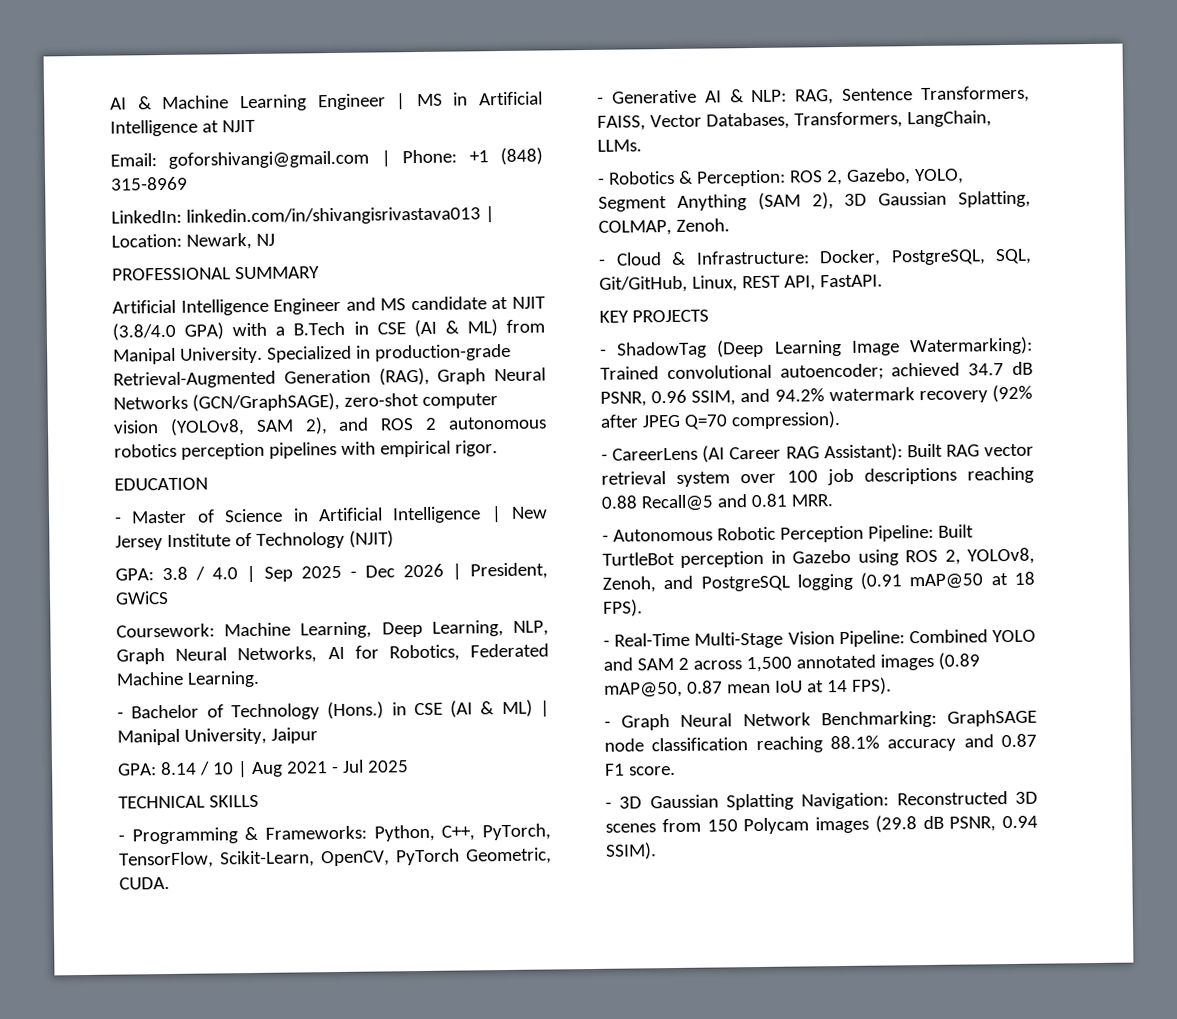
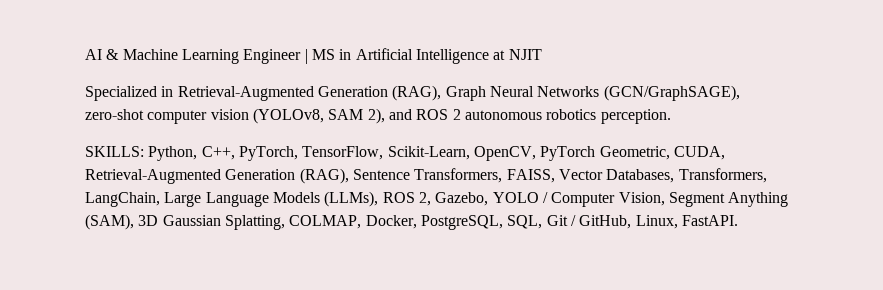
- Email: goforshivangi@gmail.com | Phone: +1 (848) 315-8969
- LinkedIn: linkedin.com/in/shivangisrivastava013 | Location: Newark, NJ
- PROFESSIONAL SUMMARY
- Artificial Intelligence Engineer and MS candidate at NJIT (3.8/4.0 GPA) with a B.Tech in CSE (AI & ML) from Manipal University. Specialized in production-grade Retrieval-Augmented Generation (RAG), Graph Neural Networks (GCN/GraphSAGE), zero-shot computer vision (YOLOv8, SAM 2), and ROS 2 autonomous robotics perception pipelines with empirical rigor.
- EDUCATION
- - Master of Science in Artificial Intelligence | New Jersey Institute of Technology (NJIT)
- GPA: 3.8 / 4.0 | Sep 2025 - Dec 2026 | President, GWiCS
- Coursework: Machine Learning, Deep Learning, NLP, Graph Neural Networks, AI for Robotics, Federated Machine Learning.
- - Bachelor of Technology (Hons.) in CSE (AI & ML) | Manipal University, Jaipur
- GPA: 8.14 / 10 | Aug 2021 - Jul 2025
- TECHNICAL SKILLS
- - Programming & Frameworks: Python, C++, PyTorch, TensorFlow, Scikit-Learn, OpenCV, PyTorch Geometric, CUDA.
- - Generative AI & NLP: RAG, Sentence Transformers, FAISS, Vector Databases, Transformers, LangChain, LLMs.
- - Robotics & Perception: ROS 2, Gazebo, YOLO, Segment Anything (SAM 2), 3D Gaussian Splatting, COLMAP, Zenoh.
- - Cloud & Infrastructure: Docker, PostgreSQL, SQL, Git/GitHub, Linux, REST API, FastAPI.
- KEY PROJECTS
- - ShadowTag (Deep Learning Image Watermarking): Trained convolutional autoencoder; achieved 34.7 dB PSNR, 0.96 SSIM, and 94.2% watermark recovery (92% after JPEG Q=70 compression).
- - CareerLens (AI Career RAG Assistant): Built RAG vector retrieval system over 100 job descriptions reaching 0.88 Recall@5 and 0.81 MRR.
- - Autonomous Robotic Perception Pipeline: Built TurtleBot perception in Gazebo using ROS 2, YOLOv8, Zenoh, and PostgreSQL logging (0.91 mAP@50 at 18 FPS).
- - Real-Time Multi-Stage Vision Pipeline: Combined YOLO and SAM 2 across 1,500 annotated images (0.89 mAP@50, 0.87 mean IoU at 14 FPS).
- - Graph Neural Network Benchmarking: GraphSAGE node classification reaching 88.1% accuracy and 0.87 F1 score.
- - 3D Gaussian Splatting Navigation: Reconstructed 3D scenes from 150 Polycam images (29.8 dB PSNR, 0.94 SSIM).
+ Specialized in Retrieval-Augmented Generation (RAG), Graph Neural Networks (GCN/GraphSAGE), zero-shot computer vision (YOLOv8, SAM 2), and ROS 2 autonomous robotics perception.
+ SKILLS: Python, C++, PyTorch, TensorFlow, Scikit-Learn, OpenCV, PyTorch Geometric, CUDA, Retrieval-Augmented Generation (RAG), Sentence Transformers, FAISS, Vector Databases, Transformers, LangChain, Large Language Models (LLMs), ROS 2, Gazebo, YOLO / Computer Vision, Segment Anything (SAM), 3D Gaussian Splatting, COLMAP, Docker, PostgreSQL, SQL, Git / GitHub, Linux, FastAPI.

